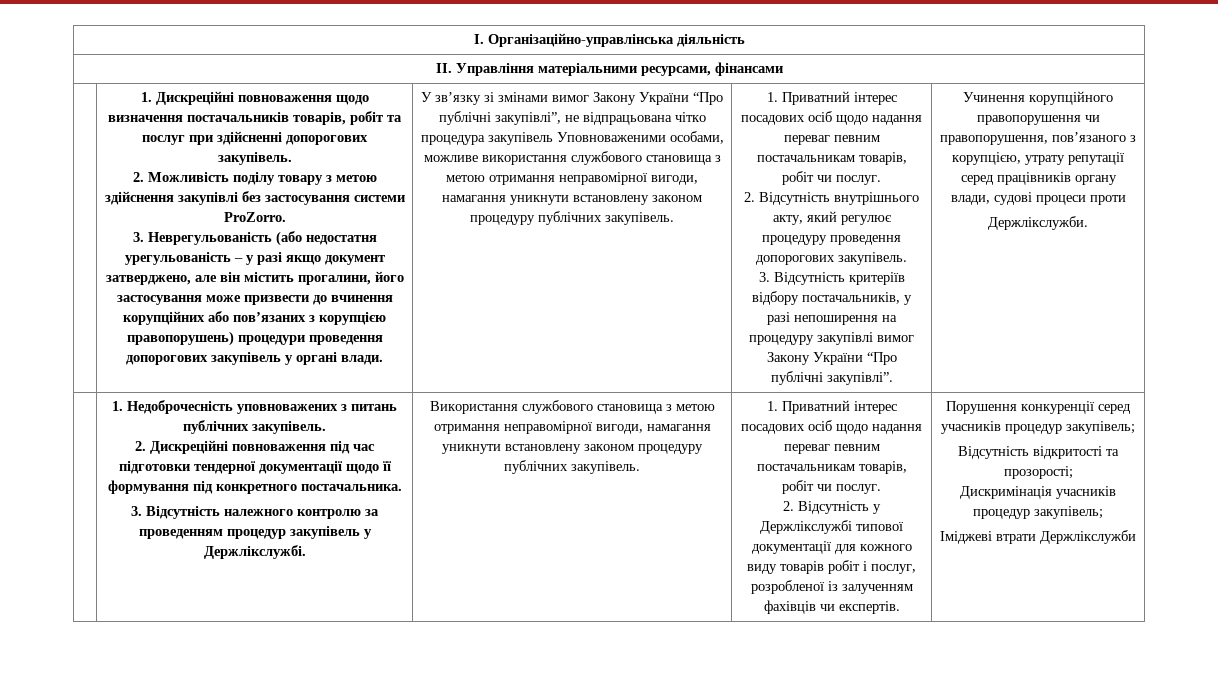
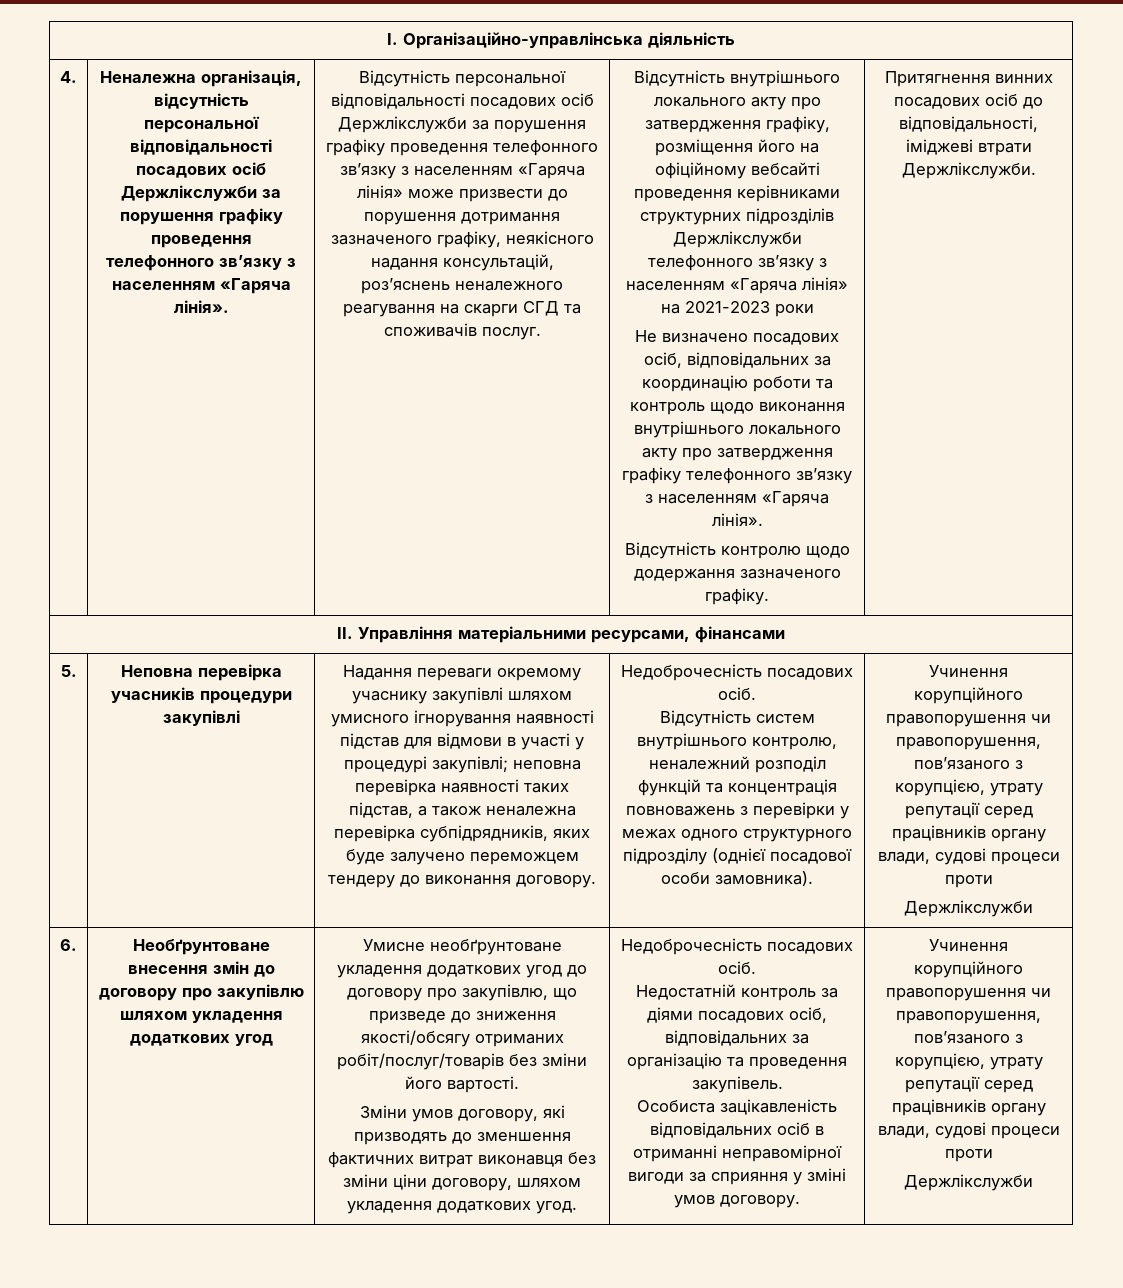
+ 4. | Неналежна організація, відсутність персональної відповідальності посадових осіб Держлікслужби за порушення графіку проведення телефонного зв’язку з населенням «Гаряча лінія». | Відсутність персональної відповідальності посадових осіб Держлікслужби за порушення графіку проведення телефонного зв’язку з населенням «Гаряча лінія» може призвести до порушення дотримання зазначеного графіку, неякісного надання консультацій, роз’яснень неналежного реагування на скарги СГД та споживачів послуг. | Відсутність внутрішнього локального акту про затвердження графіку, розміщення його на офіційному вебсайті проведення керівниками структурних підрозділів Держлікслужби телефонного зв’язку з населенням «Гаряча лінія» на 2021-2023 роки
+ Не визначено посадових осіб, відповідальних за координацію роботи та контроль щодо виконання внутрішнього локального акту про затвердження графіку телефонного зв’язку з населенням «Гаряча лінія».
+ Відсутність контролю щодо додержання зазначеного графіку. | Притягнення винних посадових осіб до відповідальності, іміджеві втрати Держлікслужби.
- 1. Дискреційні повноваження щодо визначення постачальників товарів, робіт та послуг при здійсненні допорогових закупівель.
- 2. Можливість поділу товару з метою здійснення закупівлі без застосування системи ProZorro.
- 3. Неврегульованість (або недостатня урегульованість – у разі якщо документ затверджено, але він містить прогалини, його застосування може призвести до вчинення корупційних або пов’язаних з корупцією правопорушень) процедури проведення допорогових закупівель у органі влади. | У зв’язку зі змінами вимог Закону України “Про публічні закупівлі”, не відпрацьована чітко процедура закупівель Уповноваженими особами, можливе використання службового становища з метою отримання неправомірної вигоди, намагання уникнути встановлену законом процедуру публічних закупівель. | 1. Приватний інтерес посадових осіб щодо надання переваг певним постачальникам товарів, робіт чи послуг.
- 2. Відсутність внутрішнього акту, який регулює процедуру проведення допорогових закупівель.
- 3. Відсутність критеріїв відбору постачальників, у разі непоширення на процедуру закупівлі вимог Закону України “Про публічні закупівлі”. | Учинення корупційного правопорушення чи правопорушення, пов’язаного з корупцією, утрату репутації серед працівників органу влади, судові процеси проти
- Держлікслужби.
- | 1. Недоброчесність уповноважених з питань публічних закупівель.
- 2. Дискреційні повноваження під час підготовки тендерної документації щодо її формування під конкретного постачальника.
- 3. Відсутність належного контролю за проведенням процедур закупівель у Держлікслужбі. | Використання службового становища з метою отримання неправомірної вигоди, намагання уникнути встановлену законом процедуру публічних закупівель. | 1. Приватний інтерес посадових осіб щодо надання переваг певним постачальникам товарів, робіт чи послуг.
- 2. Відсутність у Держлікслужбі типової документації для кожного виду товарів робіт і послуг, розробленої із залученням фахівців чи експертів. | Порушення конкуренції серед учасників процедур закупівель;
- Відсутність відкритості та прозорості;
- Дискримінація учасників процедур закупівель;
- Іміджеві втрати Держлікслужби
+ 5. | Неповна перевірка учасників процедури закупівлі | Надання переваги окремому учаснику закупівлі шляхом умисного ігнорування наявності підстав для відмови в участі у процедурі закупівлі; неповна перевірка наявності таких підстав, а також неналежна перевірка субпідрядників, яких буде залучено переможцем тендеру до виконання договору. | Недоброчесність посадових осіб.
+ Відсутність систем внутрішнього контролю, неналежний розподіл функцій та концентрація повноважень з перевірки у межах одного структурного підрозділу (однієї посадової особи замовника). | Учинення корупційного правопорушення чи правопорушення, пов’язаного з корупцією, утрату репутації серед працівників органу влади, судові процеси проти
+ Держлікслужби
+ 6. | Необґрунтоване внесення змін до договору про закупівлю шляхом укладення додаткових угод | Умисне необґрунтоване укладення додаткових угод до договору про закупівлю, що призведе до зниження якості/обсягу отриманих робіт/послуг/товарів без зміни його вартості.
+ Зміни умов договору, які призводять до зменшення фактичних витрат виконавця без зміни ціни договору, шляхом укладення додаткових угод. | Недоброчесність посадових осіб.
+ Недостатній контроль за діями посадових осіб, відповідальних за організацію та проведення закупівель.
+ Особиста зацікавленість відповідальних осіб в отриманні неправомірної вигоди за сприяння у зміні умов договору. | Учинення корупційного правопорушення чи правопорушення, пов’язаного з корупцією, утрату репутації серед працівників органу влади, судові процеси проти
+ Держлікслужби

